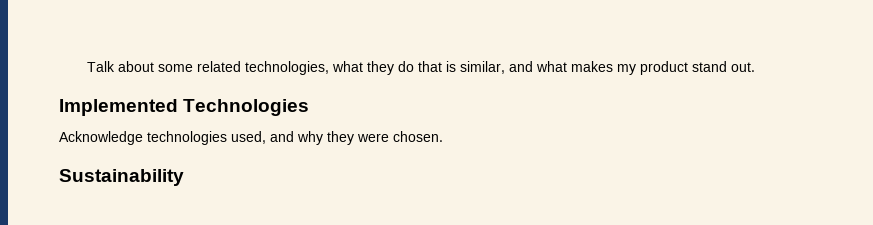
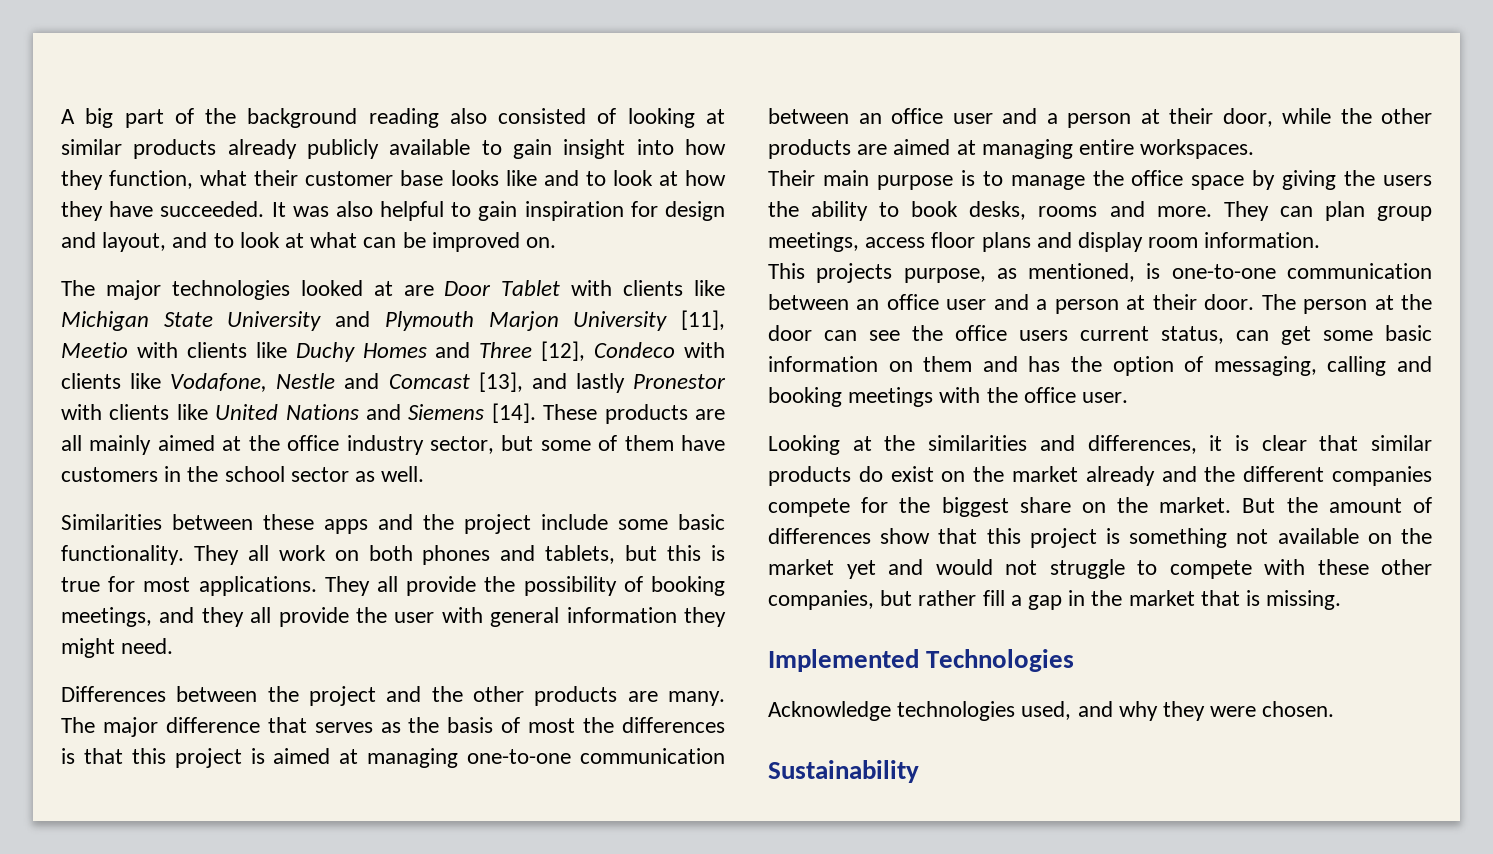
- Talk about some related technologies, what they do that is similar, and what makes my product stand out.
+ A big part of the background reading also consisted of looking at similar products already publicly available to gain insight into how they function, what their customer base looks like and to look at how they have succeeded. It was also helpful to gain inspiration for design and layout, and to look at what can be improved on.
+ The major technologies looked at are Door Tablet with clients like Michigan State University and Plymouth Marjon University [11], Meetio with clients like Duchy Homes and Three [12], Condeco with clients like Vodafone, Nestle and Comcast [13], and lastly Pronestor with clients like United Nations and Siemens [14]. These products are all mainly aimed at the office industry sector, but some of them have customers in the school sector as well.
+ Similarities between these apps and the project include some basic functionality. They all work on both phones and tablets, but this is true for most applications. They all provide the possibility of booking meetings, and they all provide the user with general information they might need.
+ Differences between the project and the other products are many. The major difference that serves as the basis of most the differences is that this project is aimed at managing one-to-one communication between an office user and a person at their door, while the other products are aimed at managing entire workspaces.
+ Their main purpose is to manage the office space by giving the users the ability to book desks, rooms and more. They can plan group meetings, access floor plans and display room information.
+ This projects purpose, as mentioned, is one-to-one communication between an office user and a person at their door. The person at the door can see the office users current status, can get some basic information on them and has the option of messaging, calling and booking meetings with the office user.
+ Looking at the similarities and differences, it is clear that similar products do exist on the market already and the different companies compete for the biggest share on the market. But the amount of differences show that this project is something not available on the market yet and would not struggle to compete with these other companies, but rather fill a gap in the market that is missing.

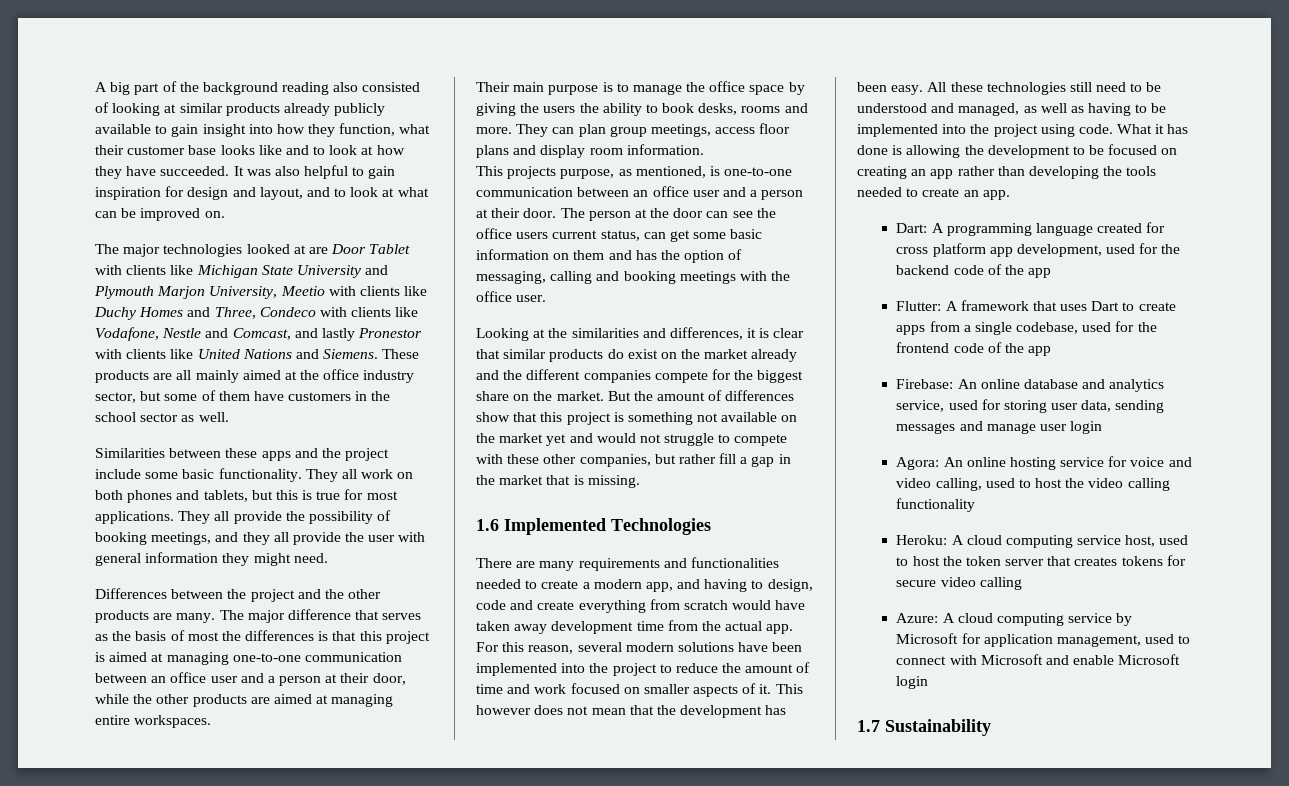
- The major technologies looked at are Door Tablet with clients like Michigan State University and Plymouth Marjon University [11], Meetio with clients like Duchy Homes and Three [12], Condeco with clients like Vodafone, Nestle and Comcast [13], and lastly Pronestor with clients like United Nations and Siemens [14].
+ The major technologies looked at are Door Tablet with clients like Michigan State University and Plymouth Marjon University, Meetio with clients like Duchy Homes and Three, Condeco with clients like Vodafone, Nestle and Comcast, and lastly Pronestor with clients like United Nations and Siemens.
- Implemented Technologies
+ 1.6 Implemented Technologies
- Acknowledge technologies used, and why they were chosen.
- Sustainability
+ There are many requirements and functionalities needed to create a modern app, and having to design, code and create everything from scratch would have taken away development time from the actual app. For this reason, several modern solutions have been implemented into the project to reduce the amount of time and work focused on smaller aspects of it. This however does not mean that the development has been easy. All these technologies still need to be understood and managed, as well as having to be implemented into the project using code. What it has done is allowing the development to be focused on creating an app rather than developing the tools needed to create an app.
+ Dart: A programming language created for cross platform app development, used for the backend code of the app
+ Flutter: A framework that uses Dart to create apps from a single codebase, used for the frontend code of the app
+ Firebase: An online database and analytics service, used for storing user data, sending messages and manage user login
+ Agora: An online hosting service for voice and video calling, used to host the video calling functionality
+ Heroku: A cloud computing service host, used to host the token server that creates tokens for secure video calling
+ Azure: A cloud computing service by Microsoft for application management, used to connect with Microsoft and enable Microsoft login
+ 1.7 Sustainability

